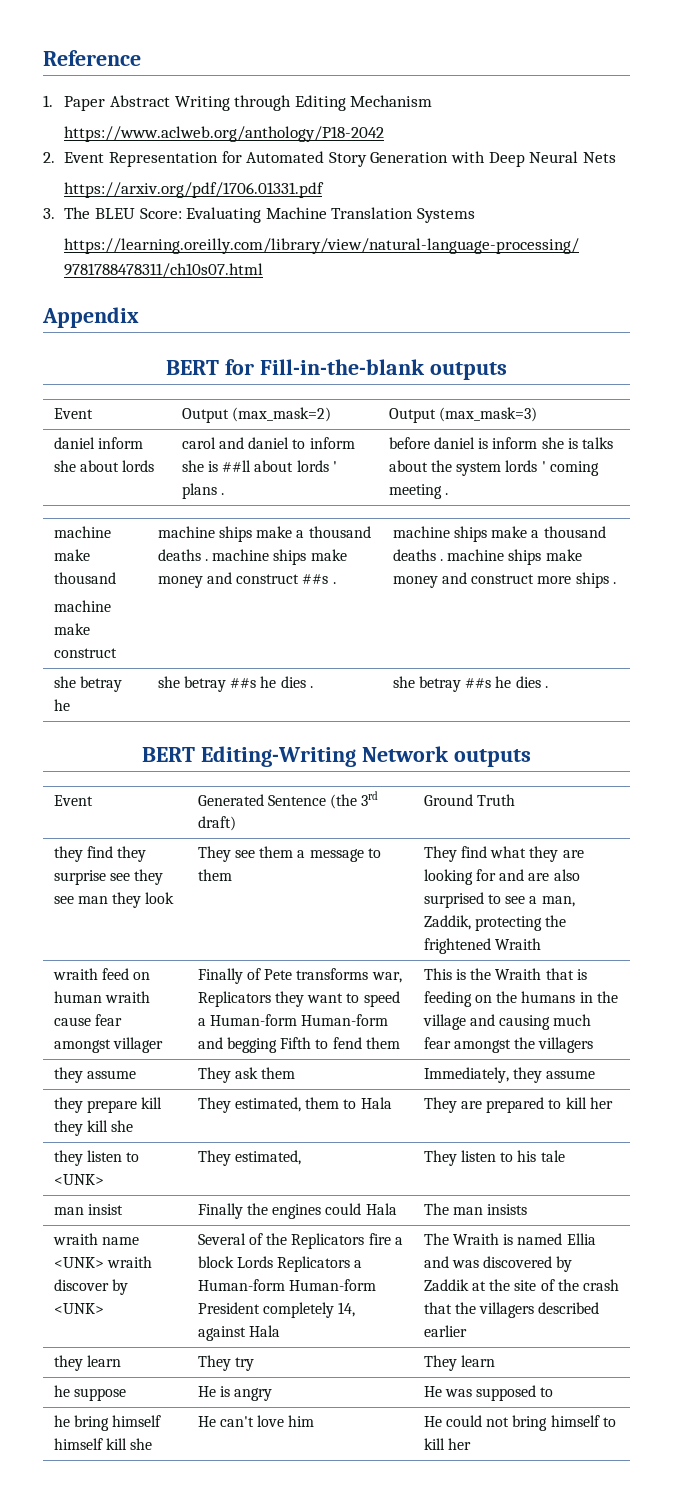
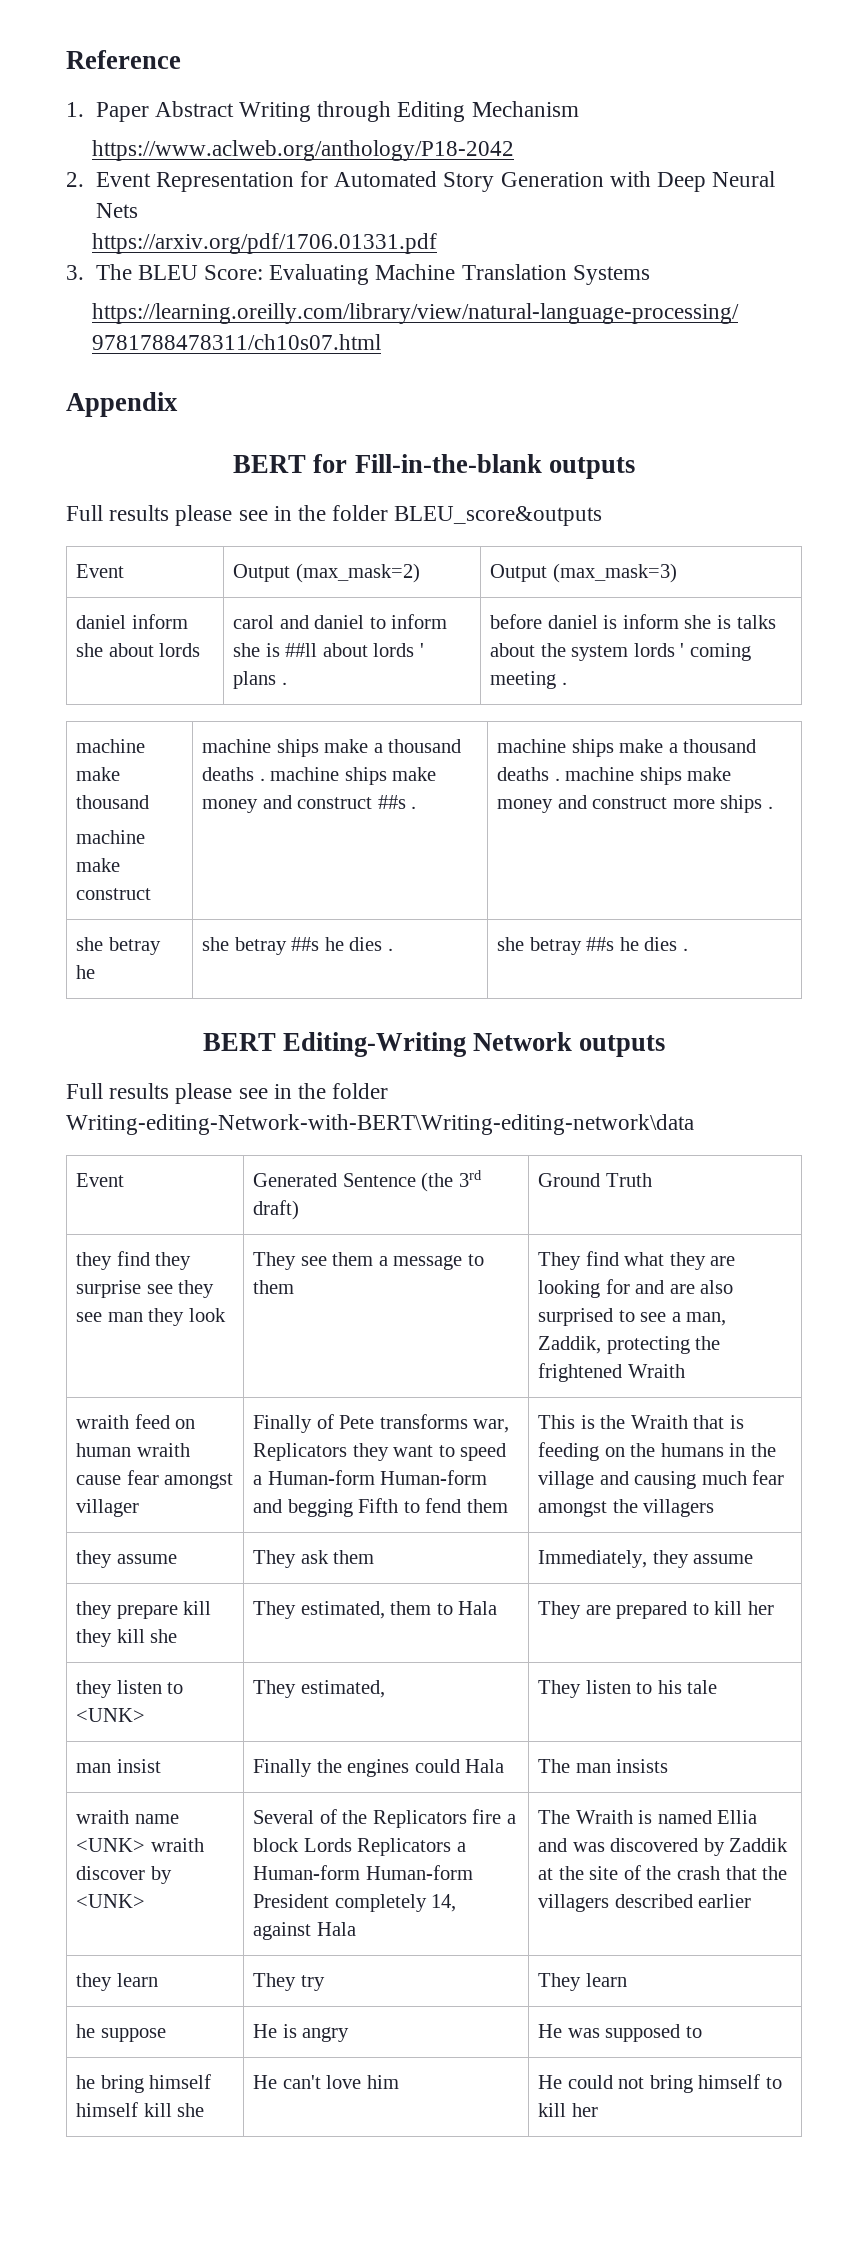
+ Full results please see in the folder BLEU_score&outputs
+ Full results please see in the folder Writing-editing-Network-with-BERT\Writing-editing-network\data

